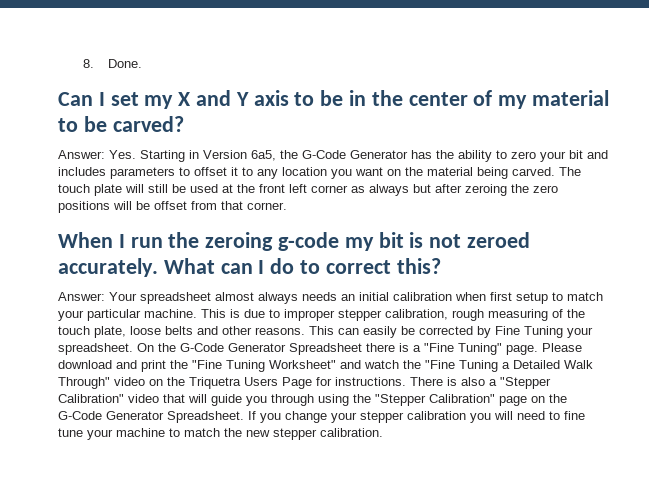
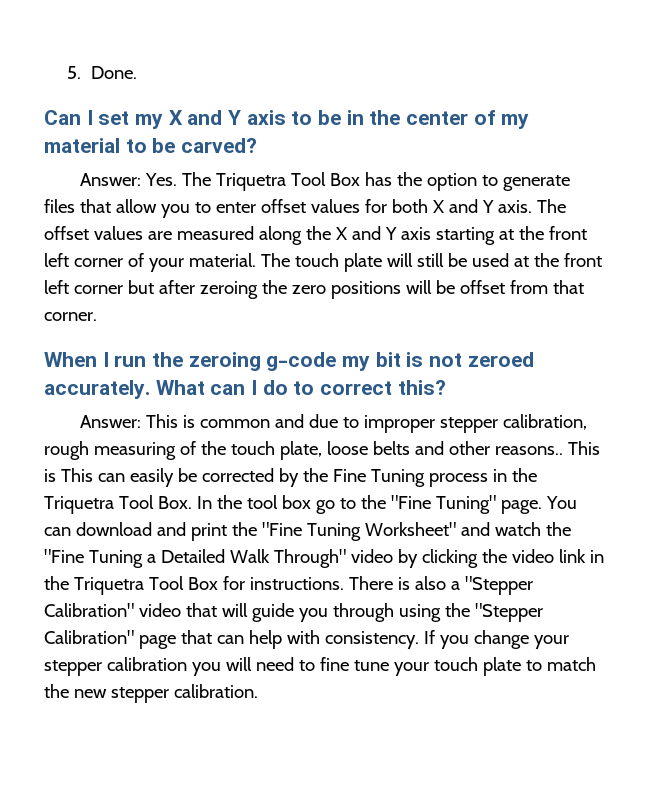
- 8. Done.
+ 5. Done.
- Answer: Yes. Starting in Version 6a5, the G-Code Generator has the ability to zero your bit and includes parameters to offset it to any location you want on the material being carved.
+ Answer: Yes. The Triquetra Tool Box has the option to generate files that allow you to enter offset values for both X and Y axis. The offset values are measured along the X and Y axis starting at the front left corner of your material.
- The touch plate will still be used at the front left corner as always but after zeroing the zero positions will be offset from that corner.
+ The touch plate will still be used at the front left corner but after zeroing the zero positions will be offset from that corner.
- Answer: Your spreadsheet almost always needs an initial calibration when first setup to match your particular machine. This is due to improper stepper calibration, rough measuring of the touch plate, loose belts and other reasons. This can easily be corrected by Fine Tuning your spreadsheet. On the G-Code Generator Spreadsheet there is a "Fine Tuning" page.
+ Answer: This is common and due to improper stepper calibration, rough measuring of the touch plate, loose belts and other reasons.. This is This can easily be corrected by the Fine Tuning process in the Triquetra Tool Box. In the tool box go to the "Fine Tuning" page.
- Please download and print the "Fine Tuning Worksheet" and watch the "Fine Tuning a Detailed Walk Through" video on the Triquetra Users Page for instructions.
+ You can download and print the "Fine Tuning Worksheet" and watch the "Fine Tuning a Detailed Walk Through" video by clicking the video link in the Triquetra Tool Box for instructions.
- There is also a "Stepper Calibration" video that will guide you through using the "Stepper Calibration" page on the G-Code Generator Spreadsheet.
+ There is also a "Stepper Calibration" video that will guide you through using the "Stepper Calibration" page that can help with consistency.
- If you change your stepper calibration you will need to fine tune your machine to match the new stepper calibration.
+ If you change your stepper calibration you will need to fine tune your touch plate to match the new stepper calibration.

